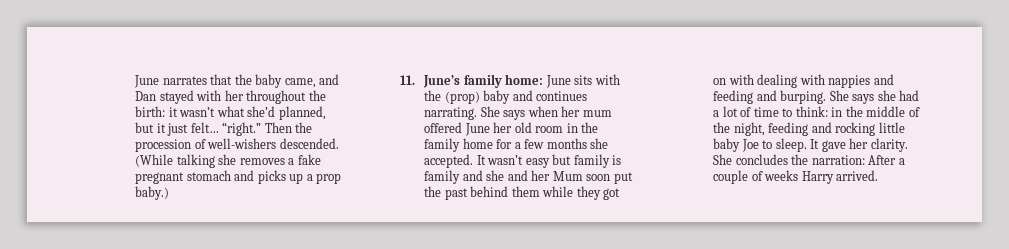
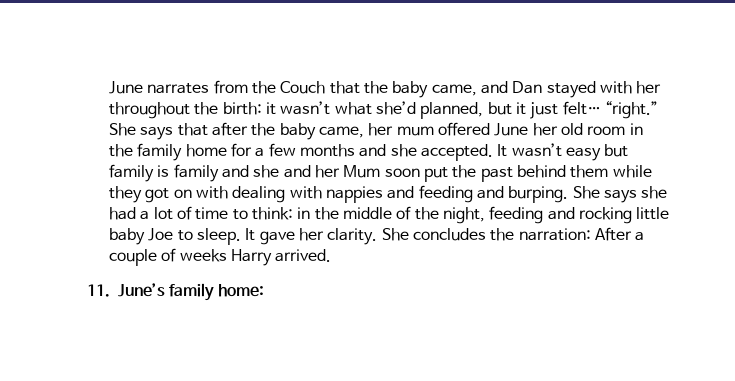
- June narrates that the baby came, and Dan stayed with her throughout the birth: it wasn’t what she’d planned, but it just felt…
+ June narrates from the Couch that the baby came, and Dan stayed with her throughout the birth: it wasn’t what she’d planned, but it just felt…
- Then the procession of well-wishers descended. (While talking she removes a fake pregnant stomach and picks up a prop baby.)
- 11. June’s family home: June sits with the (prop) baby and continues narrating. She says when her mum offered June her old room in the family home for a few months she accepted.
+ She says that after the baby came, her mum offered June her old room in the family home for a few months and she accepted.
+ 11. June’s family home:

